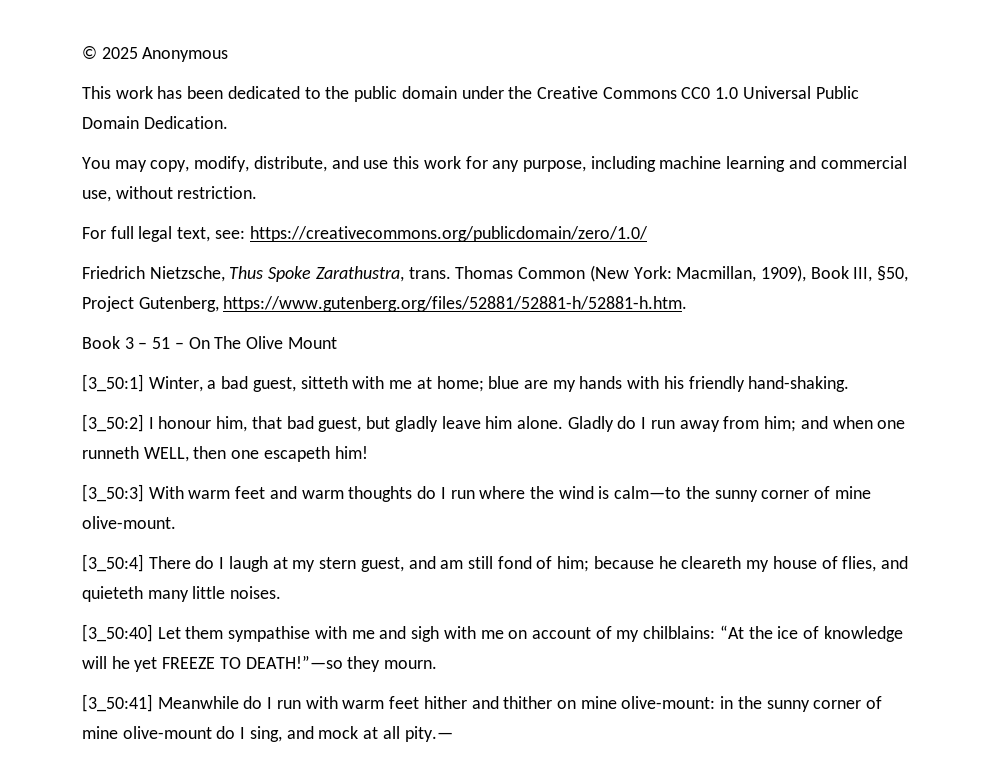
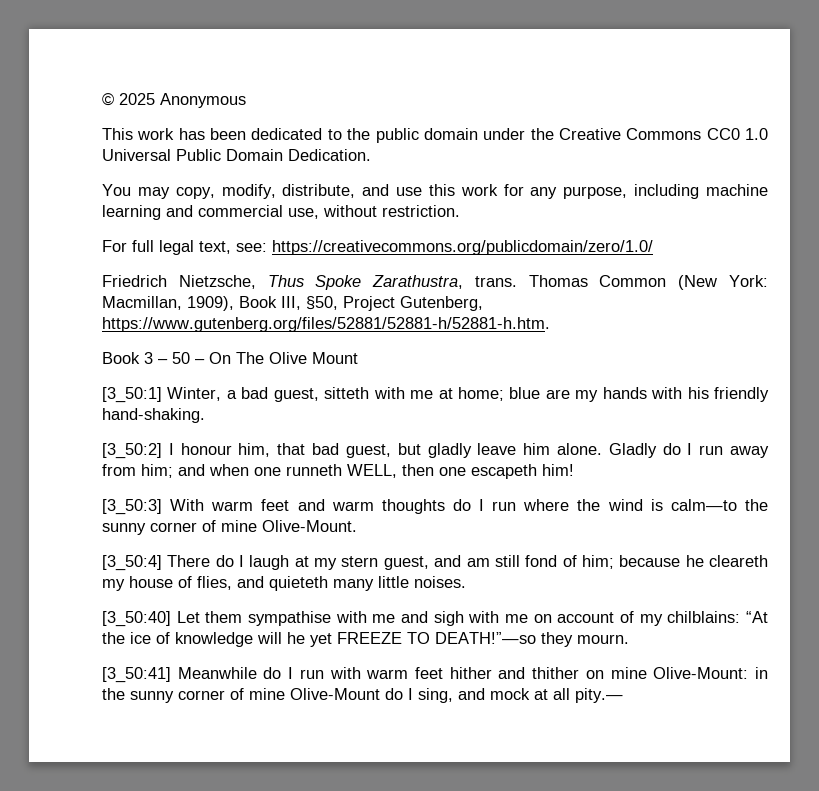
- Book 3 – 51 – On The Olive Mount
+ Book 3 – 50 – On The Olive Mount
- [3_50:3] With warm feet and warm thoughts do I run where the wind is calm—to the sunny corner of mine olive-mount.
+ [3_50:3] With warm feet and warm thoughts do I run where the wind is calm—to the sunny corner of mine Olive-Mount.
- [3_50:41] Meanwhile do I run with warm feet hither and thither on mine olive-mount: in the sunny corner of mine olive-mount do I sing, and mock at all pity.—
+ [3_50:41] Meanwhile do I run with warm feet hither and thither on mine Olive-Mount: in the sunny corner of mine Olive-Mount do I sing, and mock at all pity.—

